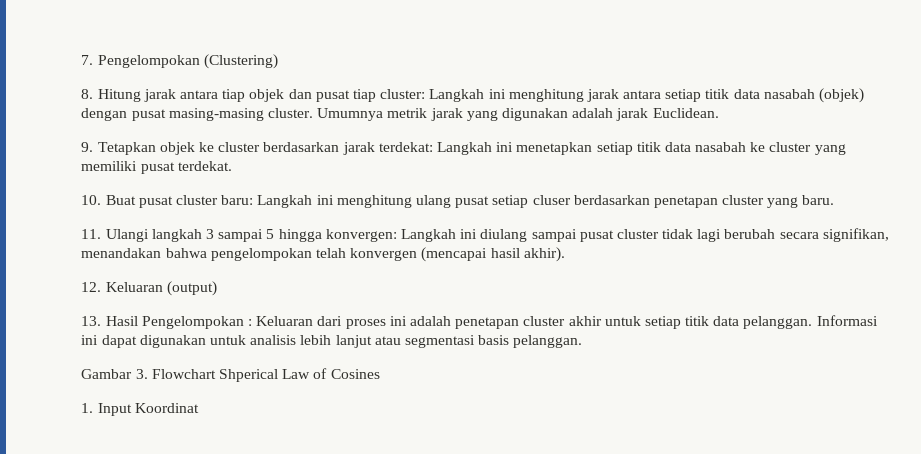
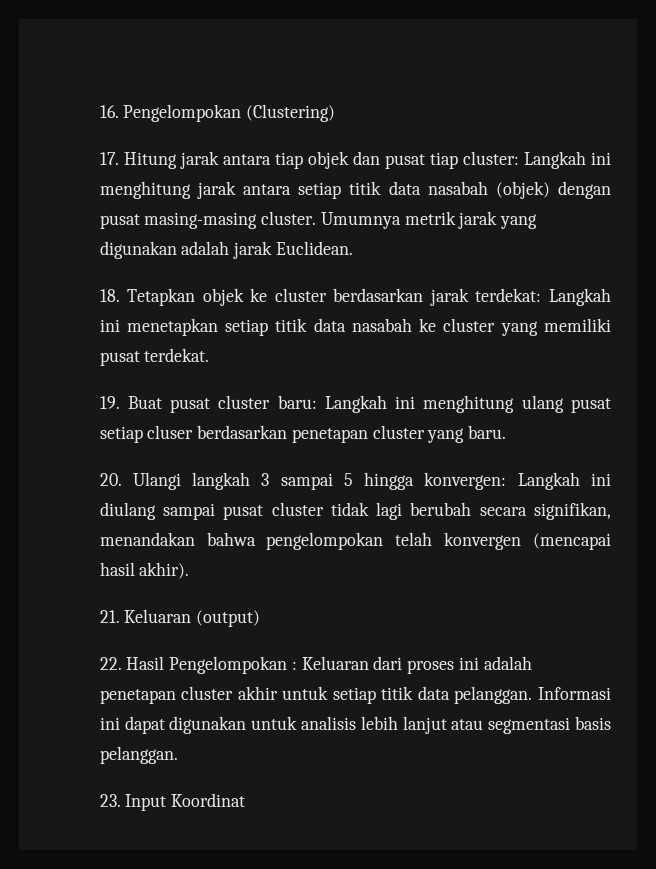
- 7. Pengelompokan (Clustering)
+ 16. Pengelompokan (Clustering)
- 8. Hitung jarak antara tiap objek dan pusat tiap cluster: Langkah ini menghitung jarak antara setiap titik data nasabah (objek) dengan pusat masing-masing cluster.
+ 17. Hitung jarak antara tiap objek dan pusat tiap cluster: Langkah ini menghitung jarak antara setiap titik data nasabah (objek) dengan pusat masing-masing cluster.
- 9. Tetapkan objek ke cluster berdasarkan jarak terdekat: Langkah ini menetapkan setiap titik data nasabah ke cluster yang memiliki pusat terdekat.
+ 18. Tetapkan objek ke cluster berdasarkan jarak terdekat: Langkah ini menetapkan setiap titik data nasabah ke cluster yang memiliki pusat terdekat.
- 10. Buat pusat cluster baru: Langkah ini menghitung ulang pusat setiap cluser berdasarkan penetapan cluster yang baru.
+ 19. Buat pusat cluster baru: Langkah ini menghitung ulang pusat setiap cluser berdasarkan penetapan cluster yang baru.
- 11. Ulangi langkah 3 sampai 5 hingga konvergen: Langkah ini diulang sampai pusat cluster tidak lagi berubah secara signifikan, menandakan bahwa pengelompokan telah konvergen (mencapai hasil akhir).
+ 20. Ulangi langkah 3 sampai 5 hingga konvergen: Langkah ini diulang sampai pusat cluster tidak lagi berubah secara signifikan, menandakan bahwa pengelompokan telah konvergen (mencapai hasil akhir).
- 12. Keluaran (output)
+ 21. Keluaran (output)
- 13. Hasil Pengelompokan : Keluaran dari proses ini adalah penetapan cluster akhir untuk setiap titik data pelanggan.
+ 22. Hasil Pengelompokan : Keluaran dari proses ini adalah penetapan cluster akhir untuk setiap titik data pelanggan.
- Gambar 3. Flowchart Shperical Law of Cosines
- 1. Input Koordinat
+ 23. Input Koordinat

